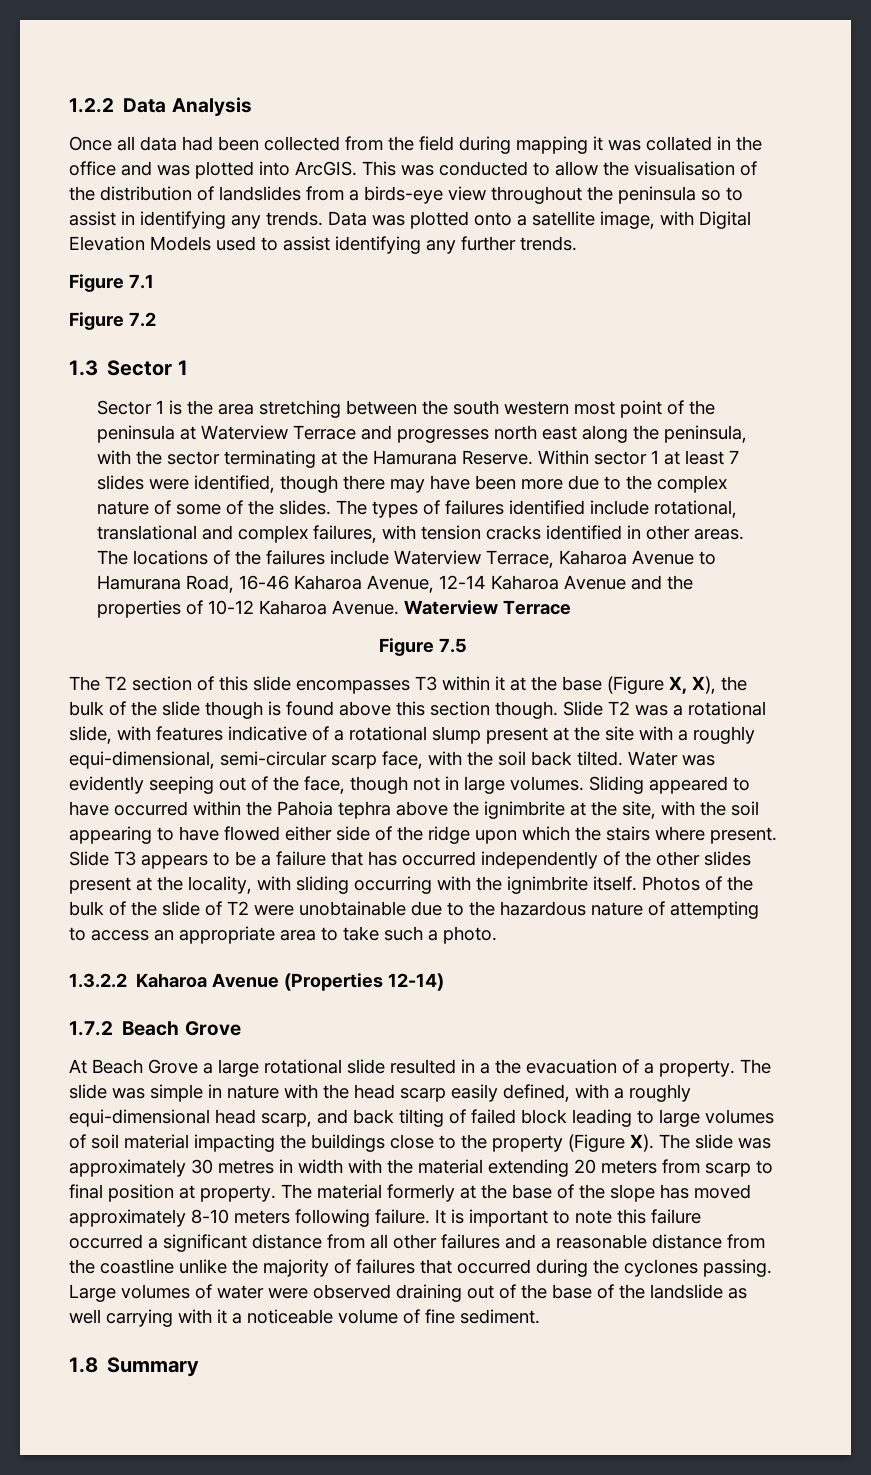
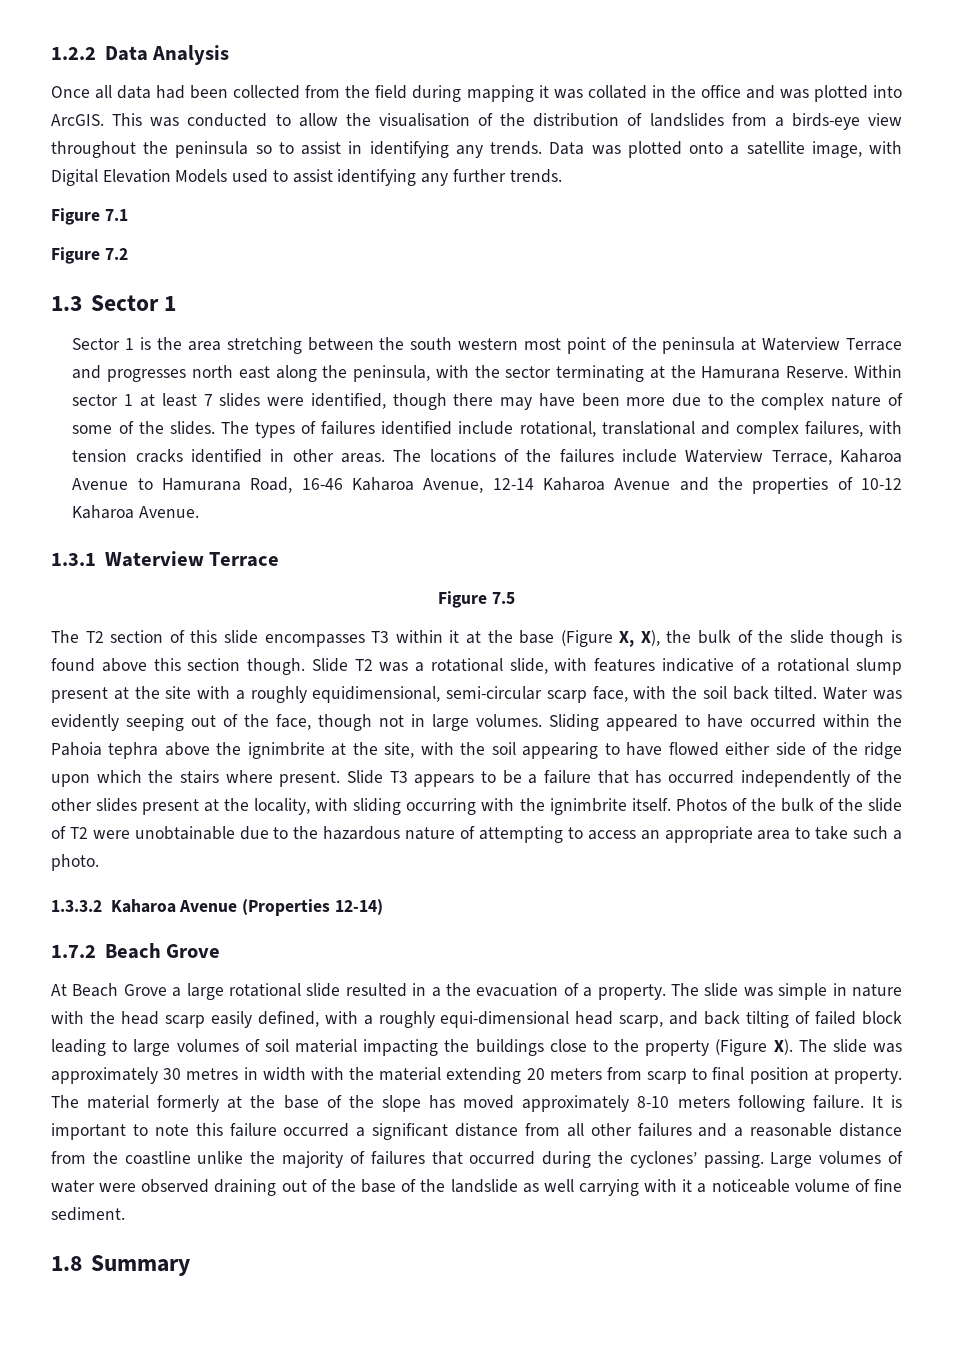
- The locations of the failures include Waterview Terrace, Kaharoa Avenue to Hamurana Road, 16-46 Kaharoa Avenue, 12-14 Kaharoa Avenue and the properties of 10-12 Kaharoa Avenue. Waterview Terrace
+ The locations of the failures include Waterview Terrace, Kaharoa Avenue to Hamurana Road, 16-46 Kaharoa Avenue, 12-14 Kaharoa Avenue and the properties of 10-12 Kaharoa Avenue.
+ 1.3.1 Waterview Terrace
- Slide T2 was a rotational slide, with features indicative of a rotational slump present at the site with a roughly equi-dimensional, semi-circular scarp face, with the soil back tilted.
+ Slide T2 was a rotational slide, with features indicative of a rotational slump present at the site with a roughly equidimensional, semi-circular scarp face, with the soil back tilted.
- 1.3.2.2 Kaharoa Avenue (Properties 12-14)
+ 1.3.3.2 Kaharoa Avenue (Properties 12-14)
- It is important to note this failure occurred a significant distance from all other failures and a reasonable distance from the coastline unlike the majority of failures that occurred during the cyclones passing.
+ It is important to note this failure occurred a significant distance from all other failures and a reasonable distance from the coastline unlike the majority of failures that occurred during the cyclones’ passing.

